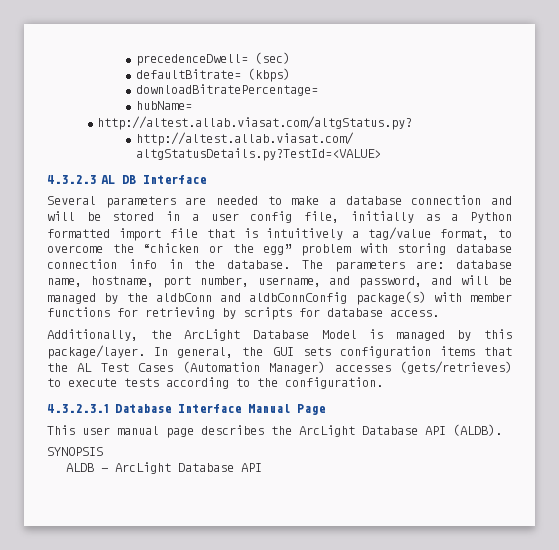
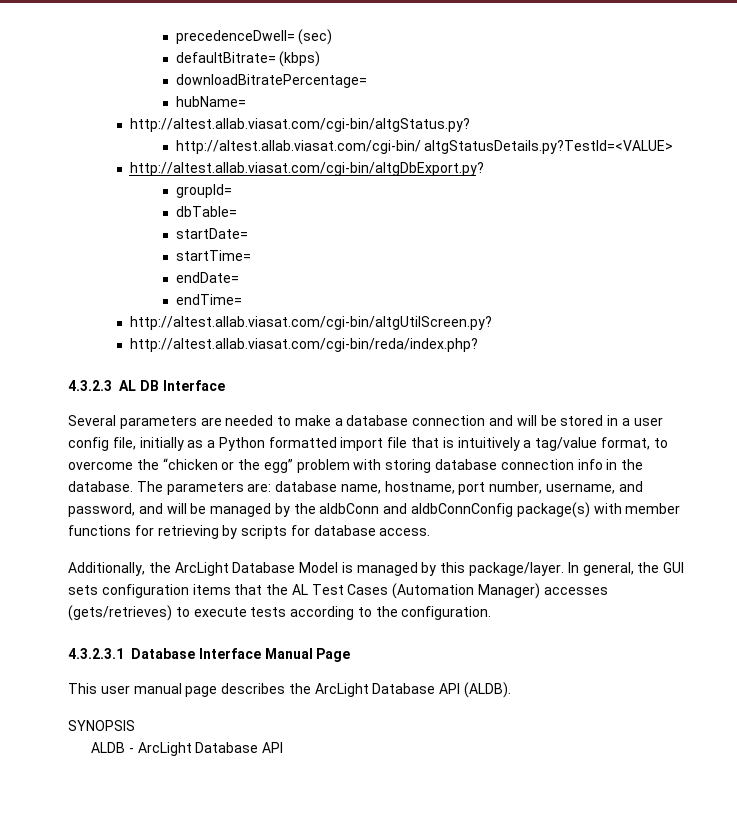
- http://altest.allab.viasat.com/altgStatus.py?
- http://altest.allab.viasat.com/ altgStatusDetails.py?TestId=<VALUE>
+ http://altest.allab.viasat.com/cgi-bin/altgStatus.py?
+ http://altest.allab.viasat.com/cgi-bin/ altgStatusDetails.py?TestId=<VALUE>
+ http://altest.allab.viasat.com/cgi-bin/altgDbExport.py?
+ groupId=
+ dbTable=
+ startDate=
+ startTime=
+ endDate=
+ endTime=
+ http://altest.allab.viasat.com/cgi-bin/altgUtilScreen.py?
+ http://altest.allab.viasat.com/cgi-bin/reda/index.php?

